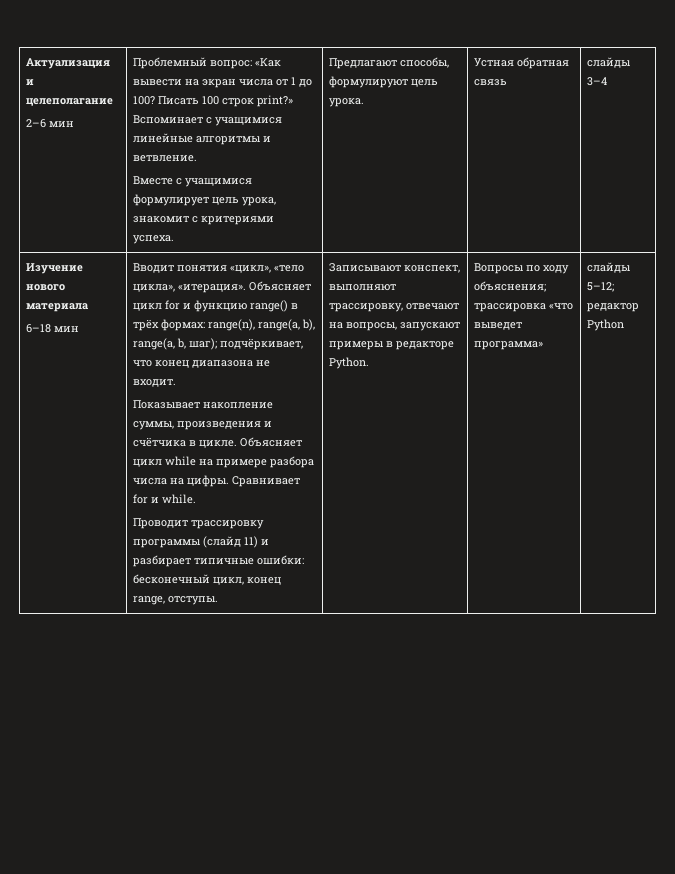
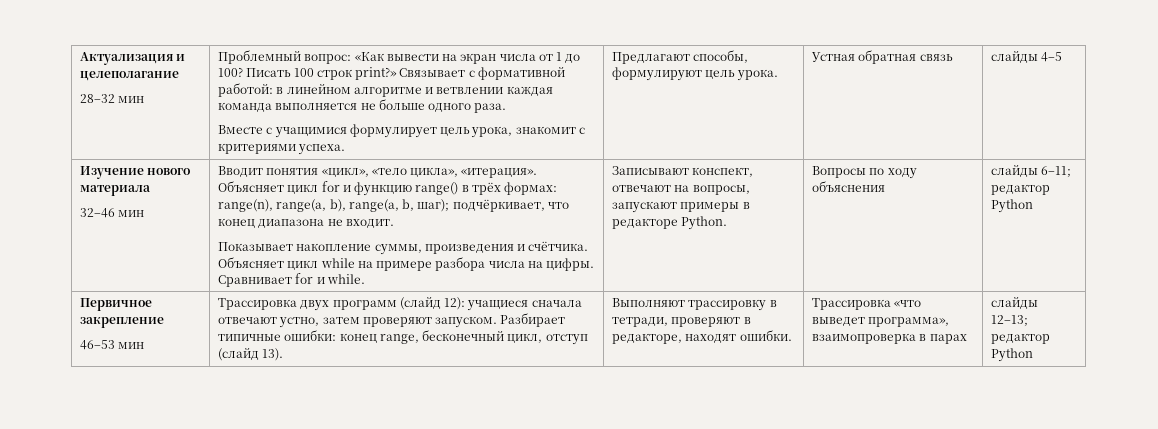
- 2–6 мин
+ 28–32 мин
- Вспоминает с учащимися линейные алгоритмы и ветвление.
+ Связывает с формативной работой: в линейном алгоритме и ветвлении каждая команда выполняется не больше одного раза.
- слайды 3–4
+ слайды 4–5
- 6–18 мин
+ 32–46 мин
- Показывает накопление суммы, произведения и счётчика в цикле.
+ Показывает накопление суммы, произведения и счётчика.
- Проводит трассировку программы (слайд 11) и разбирает типичные ошибки: бесконечный цикл, конец range, отступы.
- Записывают конспект, выполняют трассировку, отвечают на вопросы, запускают примеры в редакторе Python.
+ Записывают конспект, отвечают на вопросы, запускают примеры в редакторе Python.
- Вопросы по ходу объяснения; трассировка «что выведет программа» | слайды 5–12; редактор Python
+ Вопросы по ходу объяснения | слайды 6–11; редактор Python
+ Первичное закрепление
+ 46–53 мин | Трассировка двух программ (слайд 12): учащиеся сначала отвечают устно, затем проверяют запуском. Разбирает типичные ошибки: конец range, бесконечный цикл, отступ (слайд 13). | Выполняют трассировку в тетради, проверяют в редакторе, находят ошибки. | Трассировка «что выведет программа», взаимопроверка в парах | слайды 12–13; редактор Python

